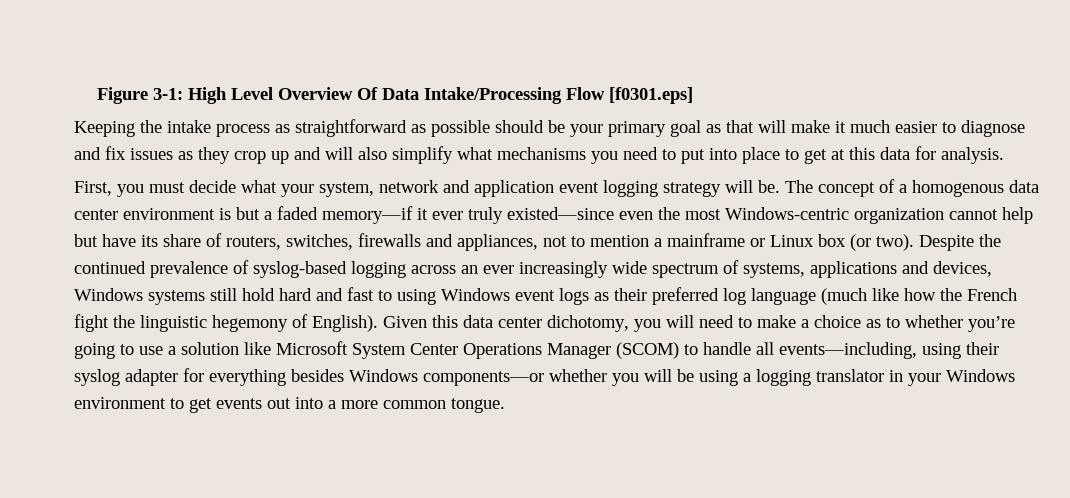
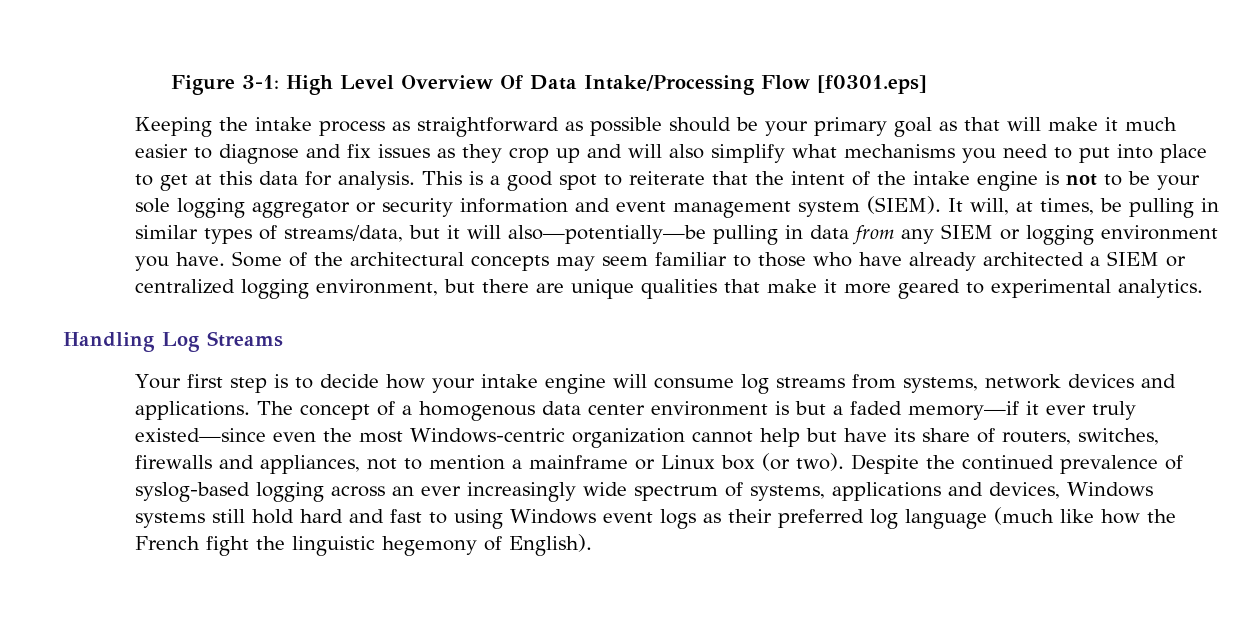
- Keeping the intake process as straightforward as possible should be your primary goal as that will make it much easier to diagnose and fix issues as they crop up and will also simplify what mechanisms you need to put into place to get at this data for analysis.
- First, you must decide what your system, network and application event logging strategy will be.
+ Keeping the intake process as straightforward as possible should be your primary goal as that will make it much easier to diagnose and fix issues as they crop up and will also simplify what mechanisms you need to put into place to get at this data for analysis. This is a good spot to reiterate that the intent of the intake engine is not to be your sole logging aggregator or security information and event management system (SIEM). It will, at times, be pulling in similar types of streams/data, but it will also—potentially—be pulling in data from any SIEM or logging environment you have. Some of the architectural concepts may seem familiar to those who have already architected a SIEM or centralized logging environment, but there are unique qualities that make it more geared to experimental analytics.
+ Handling Log Streams
+ Your first step is to decide how your intake engine will consume log streams from systems, network devices and applications.
- Given this data center dichotomy, you will need to make a choice as to whether you’re going to use a solution like Microsoft System Center Operations Manager (SCOM) to handle all events—including, using their syslog adapter for everything besides Windows components—or whether you will be using a logging translator in your Windows environment to get events out into a more common tongue.

